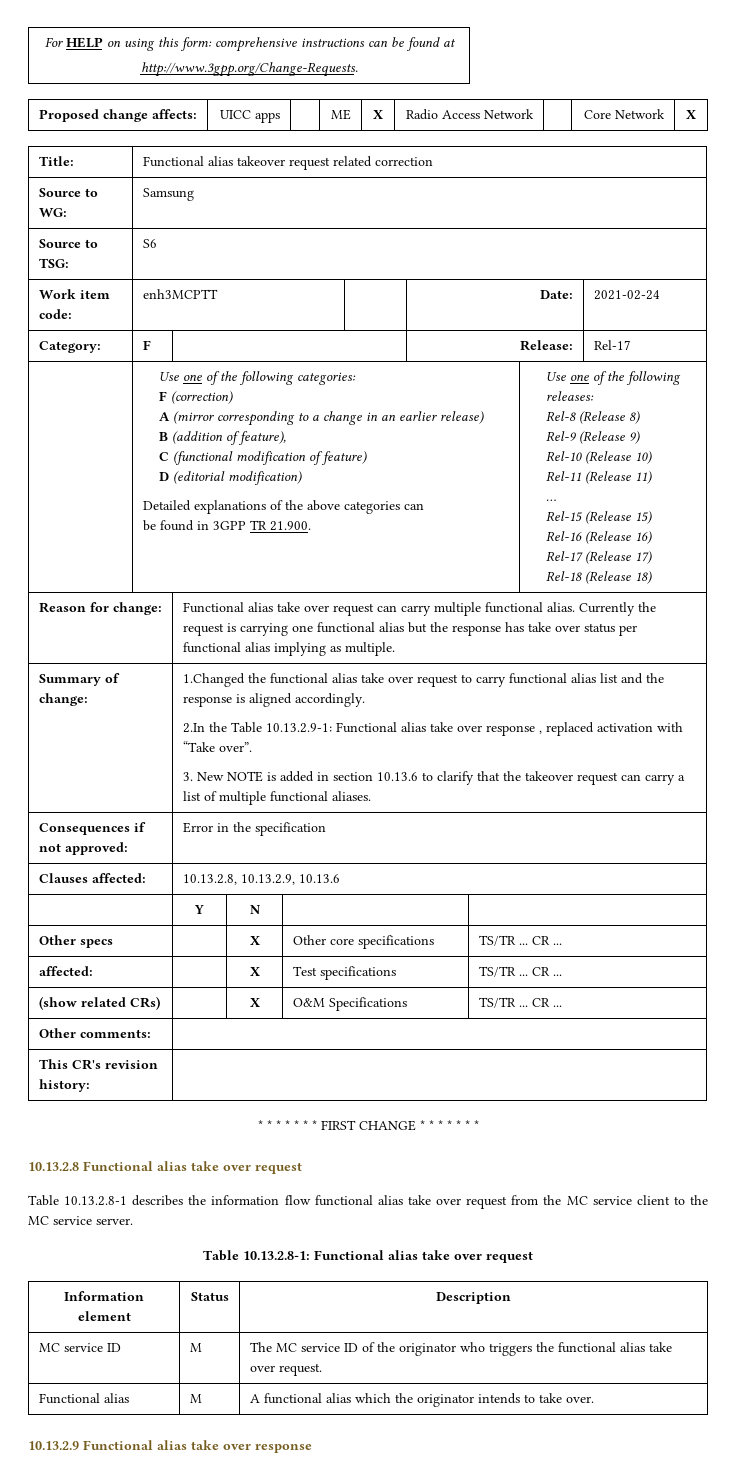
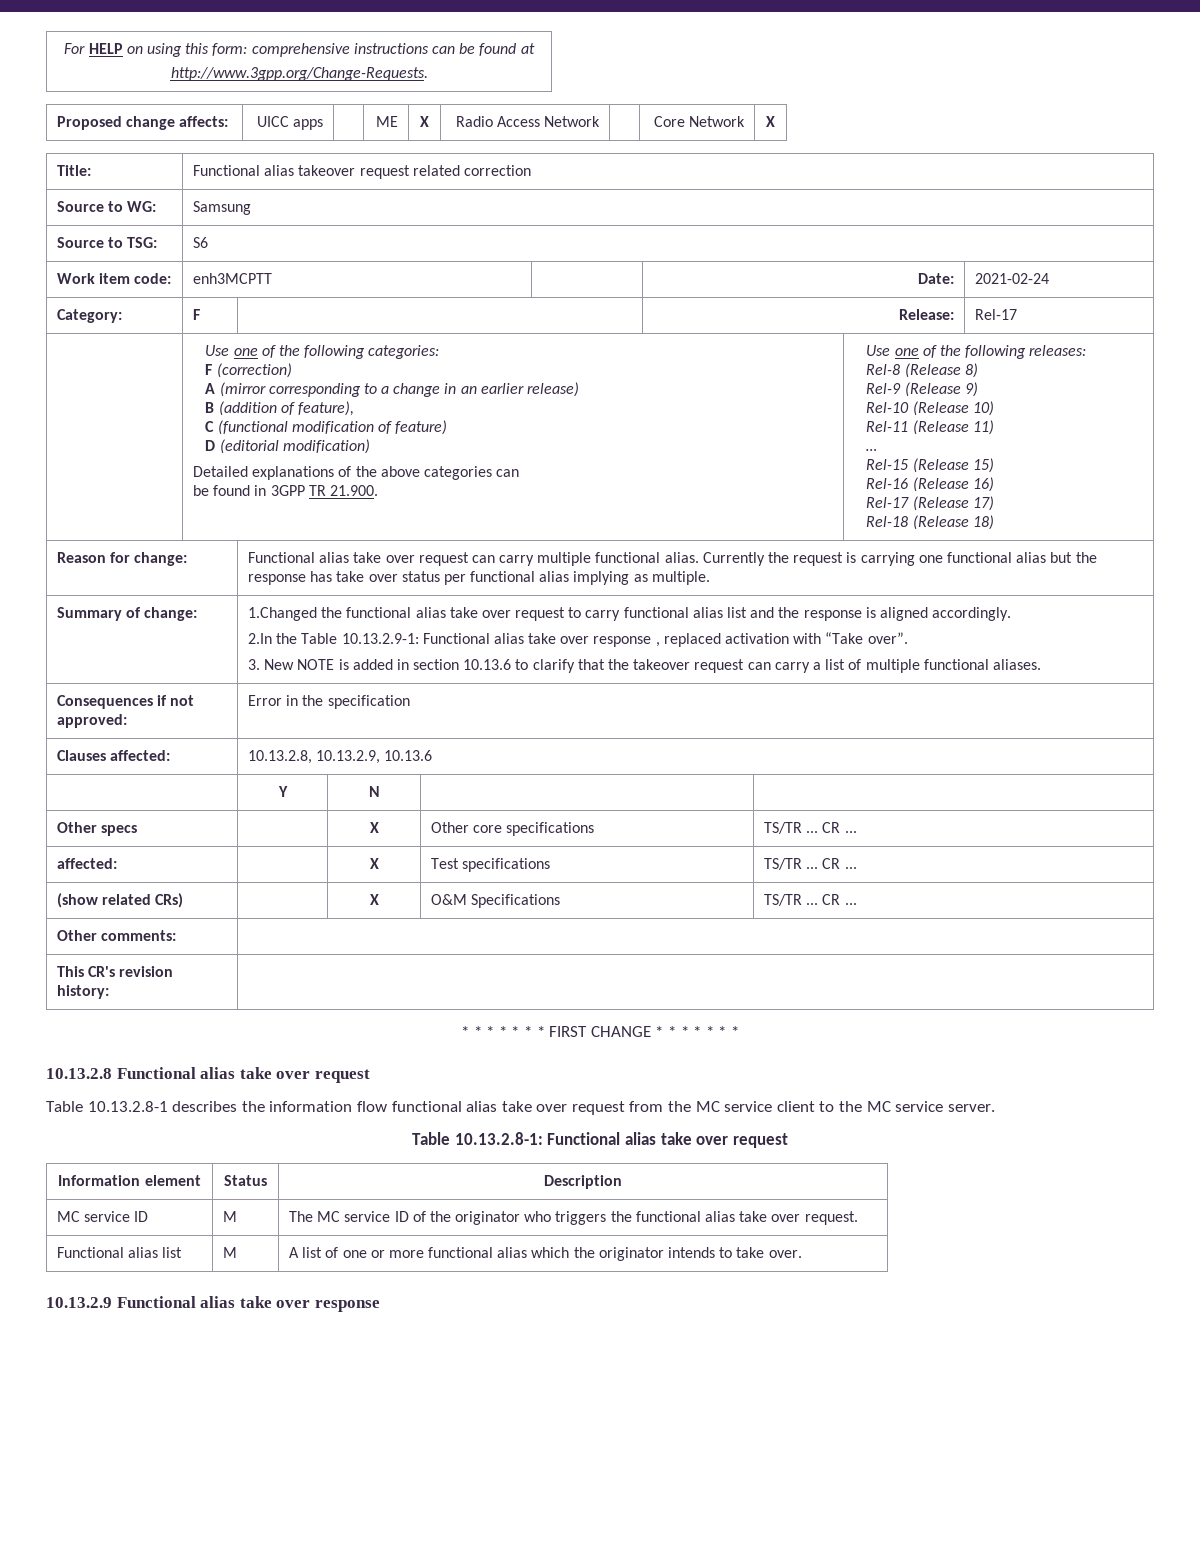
- Functional alias | M | A functional alias which the originator intends to take over.
+ Functional alias list | M | A list of one or more functional alias which the originator intends to take over.

